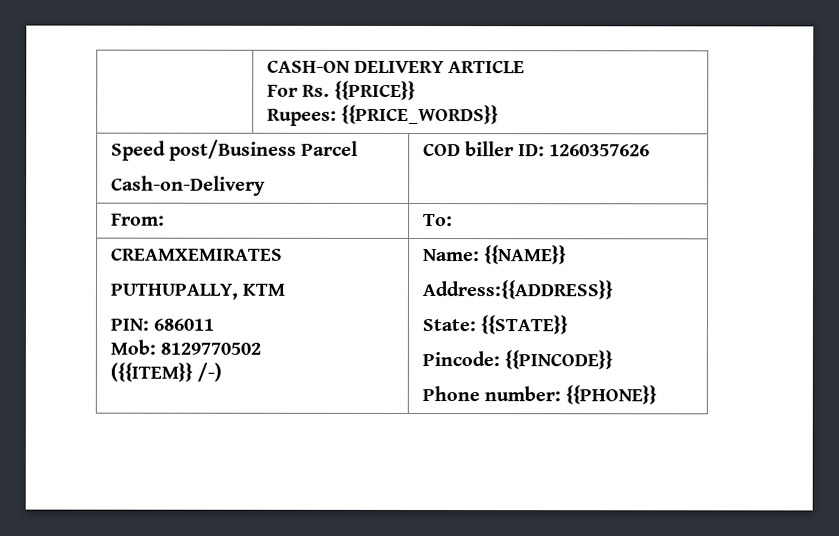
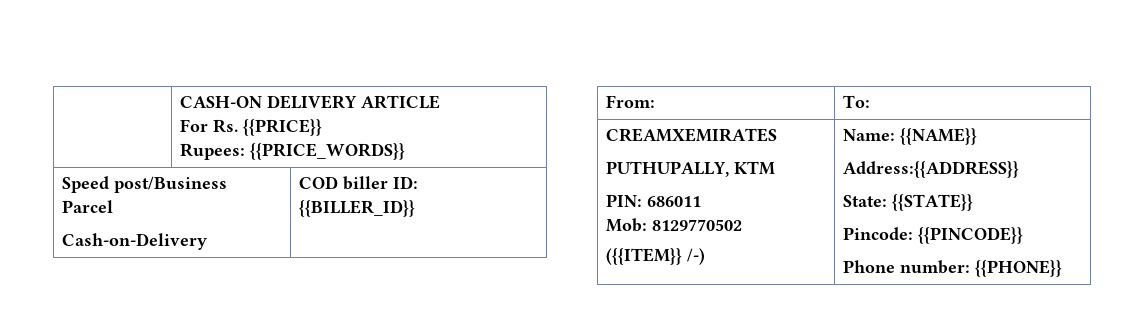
  Speed post/Business Parcel
- Cash-on-Delivery | COD biller ID: 1260357626
+ Cash-on-Delivery | COD biller ID: {{BILLER_ID}}

